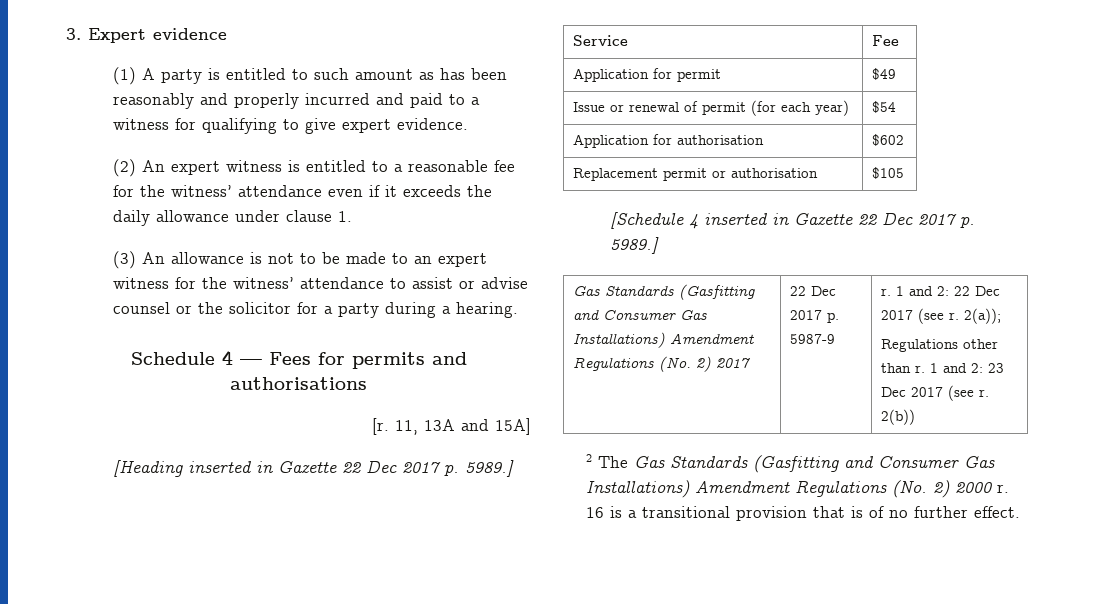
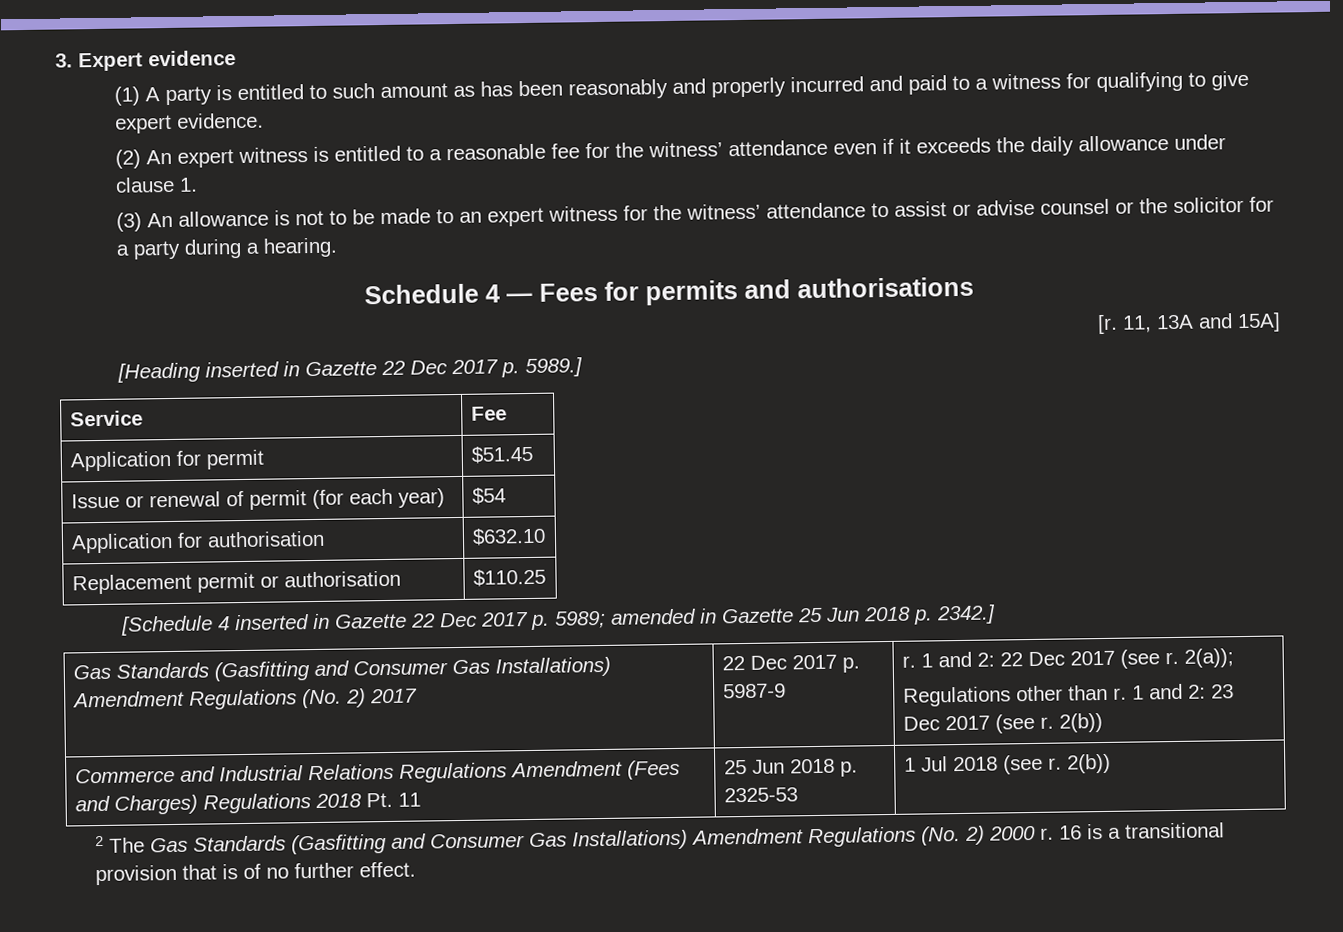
- Application for permit | $49
+ Application for permit | $51.45
- Application for authorisation | $602
+ Application for authorisation | $632.10
- Replacement permit or authorisation | $105
+ Replacement permit or authorisation | $110.25
- [Schedule 4 inserted in Gazette 22 Dec 2017 p. 5989.]
+ [Schedule 4 inserted in Gazette 22 Dec 2017 p. 5989; amended in Gazette 25 Jun 2018 p. 2342.]
+ Commerce and Industrial Relations Regulations Amendment (Fees and Charges) Regulations 2018 Pt. 11 | 25 Jun 2018 p. 2325-53 | 1 Jul 2018 (see r. 2(b))

